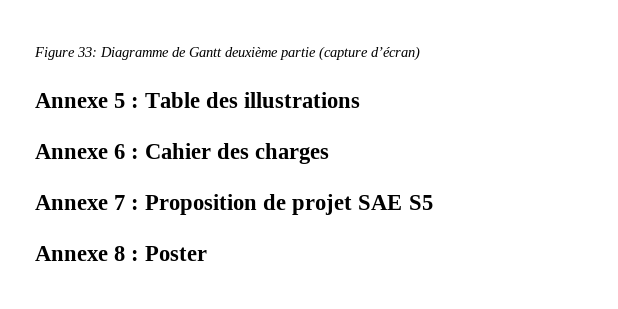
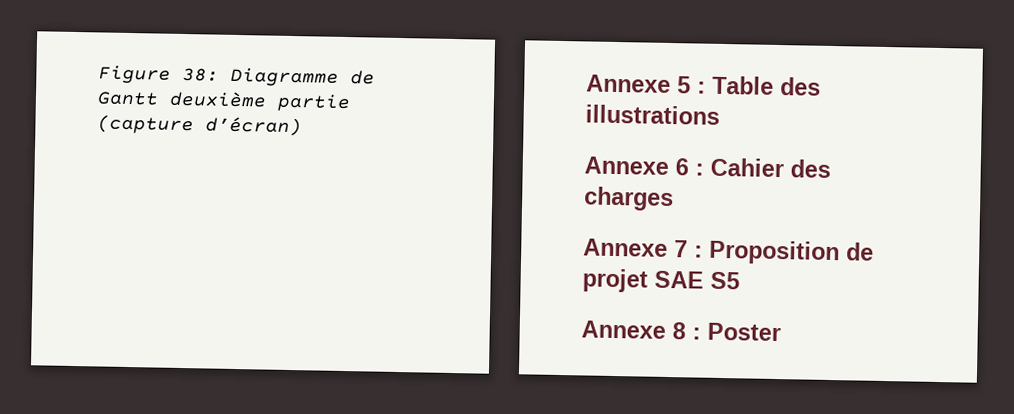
- Figure 33: Diagramme de Gantt deuxième partie (capture d’écran)
+ Figure 38: Diagramme de Gantt deuxième partie (capture d’écran)

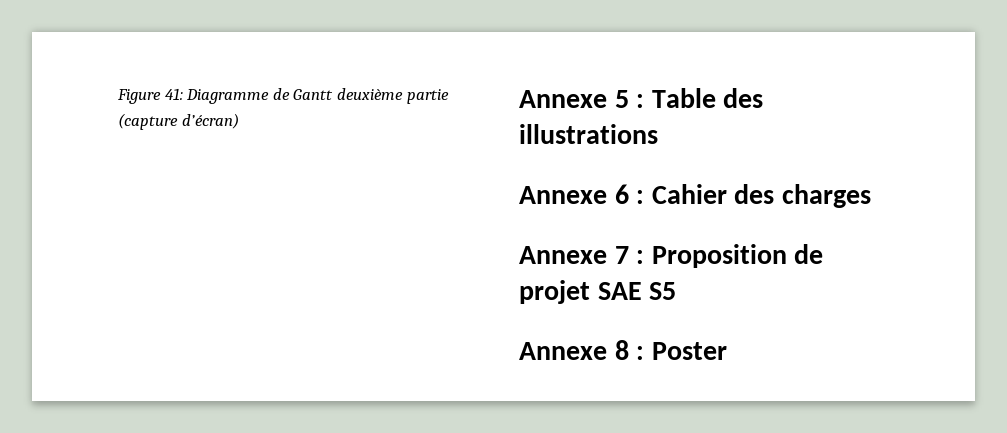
- Figure 38: Diagramme de Gantt deuxième partie (capture d’écran)
+ Figure 41: Diagramme de Gantt deuxième partie (capture d’écran)

